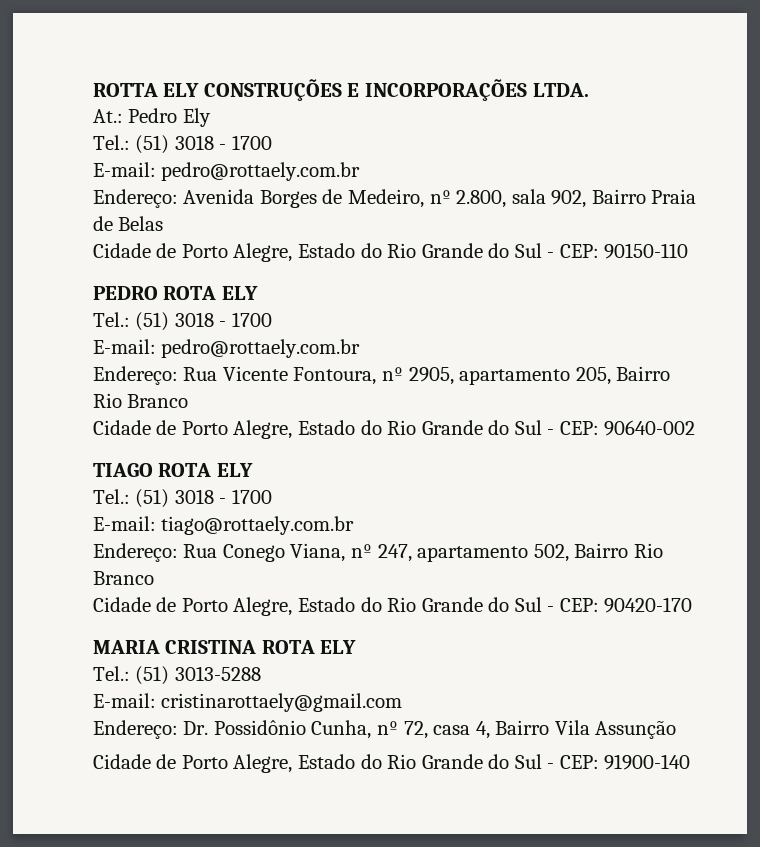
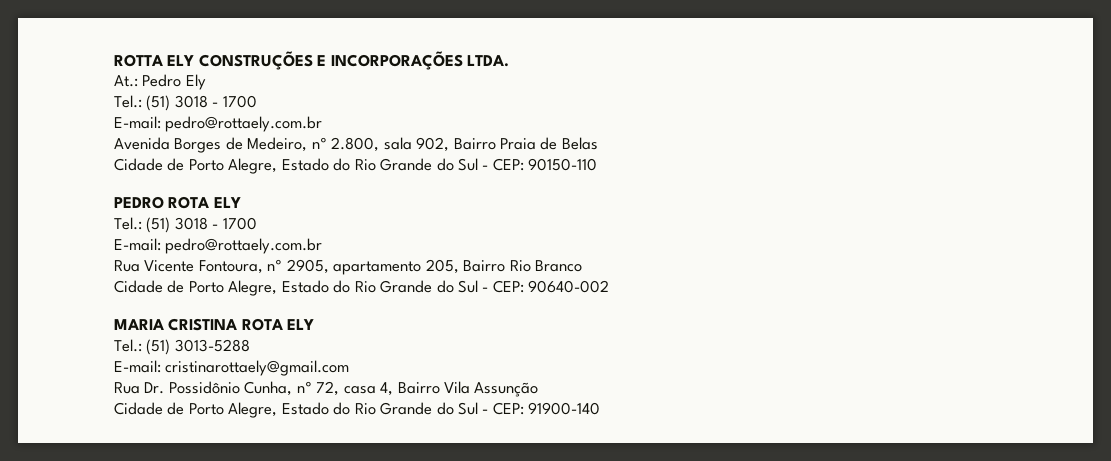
- Endereço: Avenida Borges de Medeiro, nº 2.800, sala 902, Bairro Praia de Belas
+ Avenida Borges de Medeiro, nº 2.800, sala 902, Bairro Praia de Belas
- Endereço: Rua Vicente Fontoura, nº 2905, apartamento 205, Bairro Rio Branco
+ Rua Vicente Fontoura, nº 2905, apartamento 205, Bairro Rio Branco
- TIAGO ROTA ELY
- Tel.: (51) 3018 - 1700
- E-mail: tiago@rottaely.com.br
- Endereço: Rua Conego Viana, nº 247, apartamento 502, Bairro Rio Branco
- Cidade de Porto Alegre, Estado do Rio Grande do Sul - CEP: 90420-170
- Endereço: Dr. Possidônio Cunha, nº 72, casa 4, Bairro Vila Assunção
+ Rua Dr. Possidônio Cunha, nº 72, casa 4, Bairro Vila Assunção

